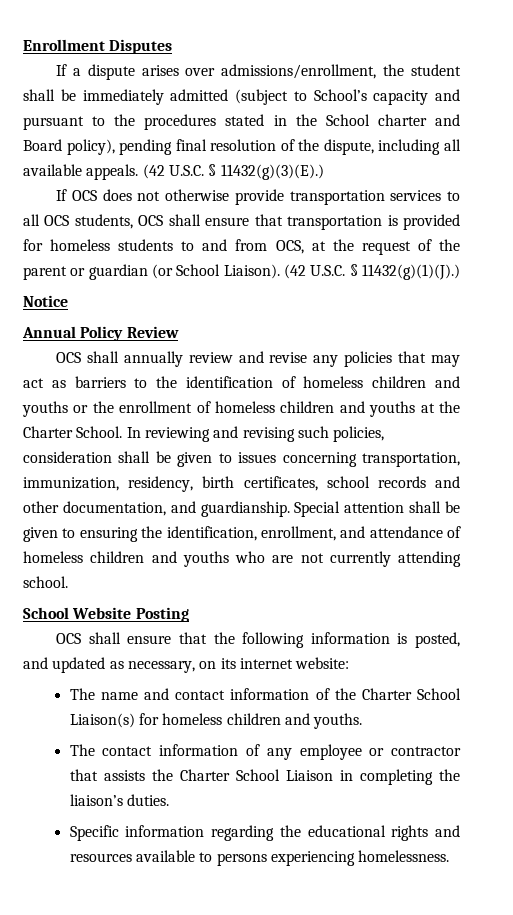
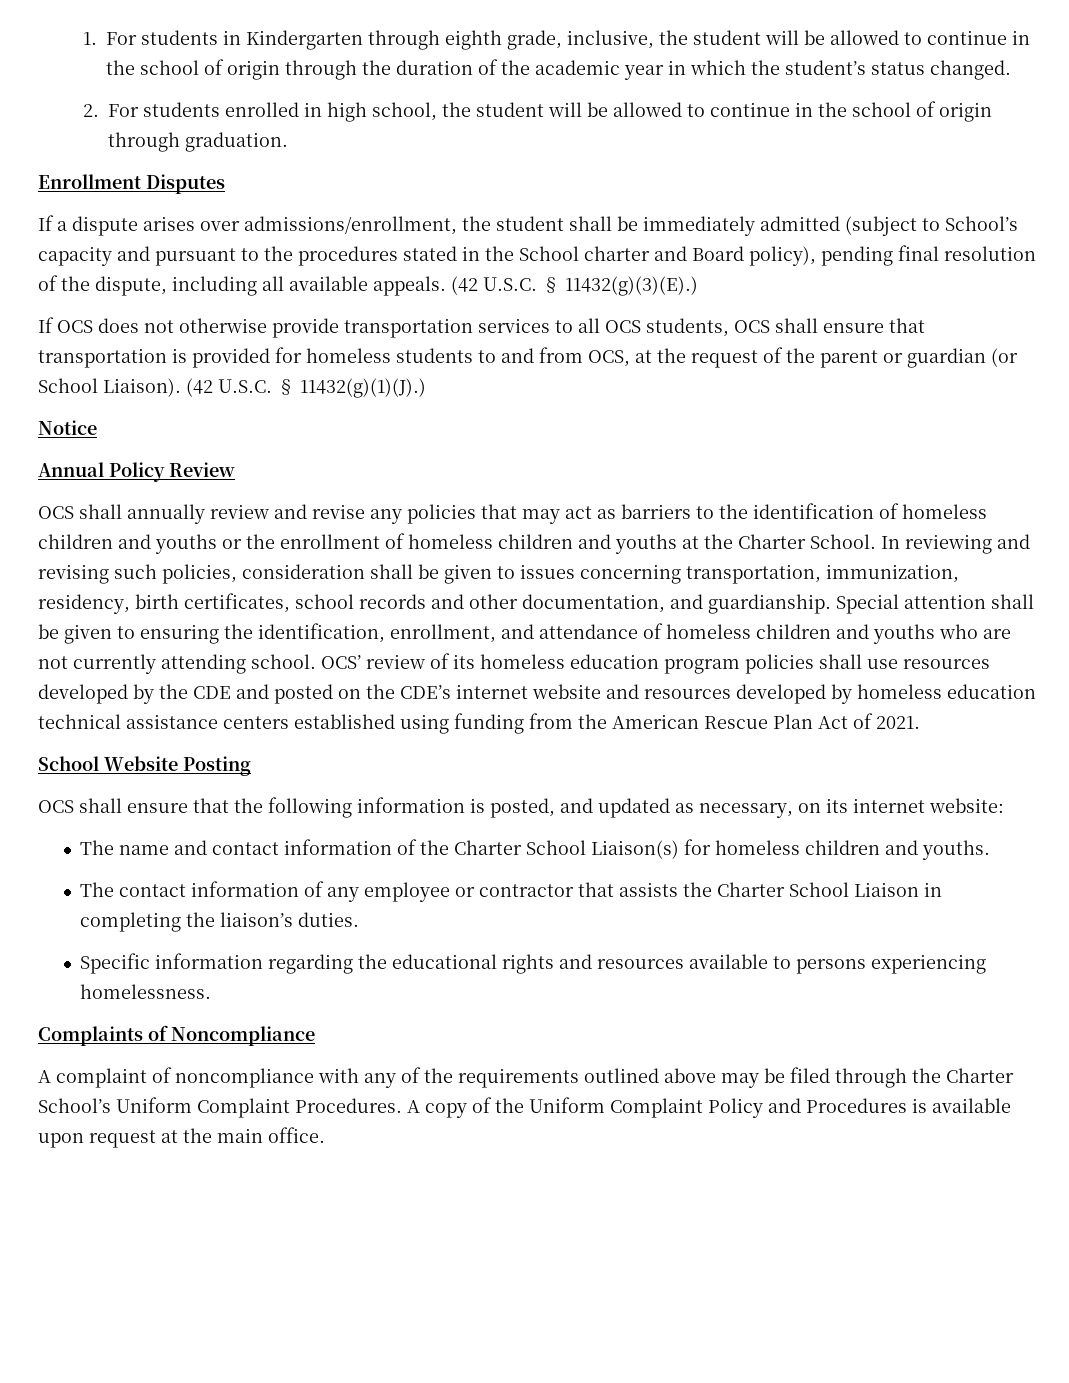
+ 1. For students in Kindergarten through eighth grade, inclusive, the student will be allowed to continue in the school of origin through the duration of the academic year in which the student’s status changed.
+ 2. For students enrolled in high school, the student will be allowed to continue in the school of origin through graduation.
+ OCS’ review of its homeless education program policies shall use resources developed by the CDE and posted on the CDE’s internet website and resources developed by homeless education technical assistance centers established using funding from the American Rescue Plan Act of 2021.
+ Complaints of Noncompliance
+ A complaint of noncompliance with any of the requirements outlined above may be filed through the Charter School’s Uniform Complaint Procedures. A copy of the Uniform Complaint Policy and Procedures is available upon request at the main office.

